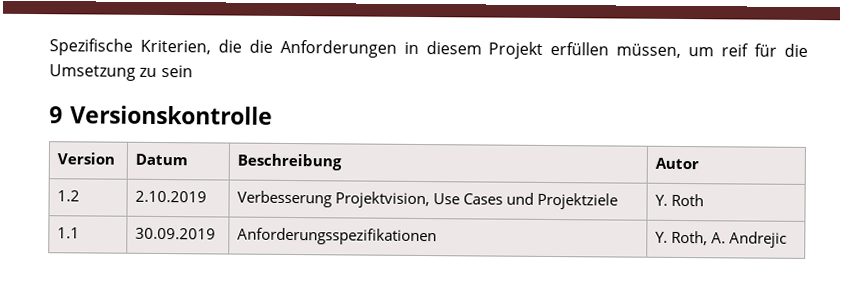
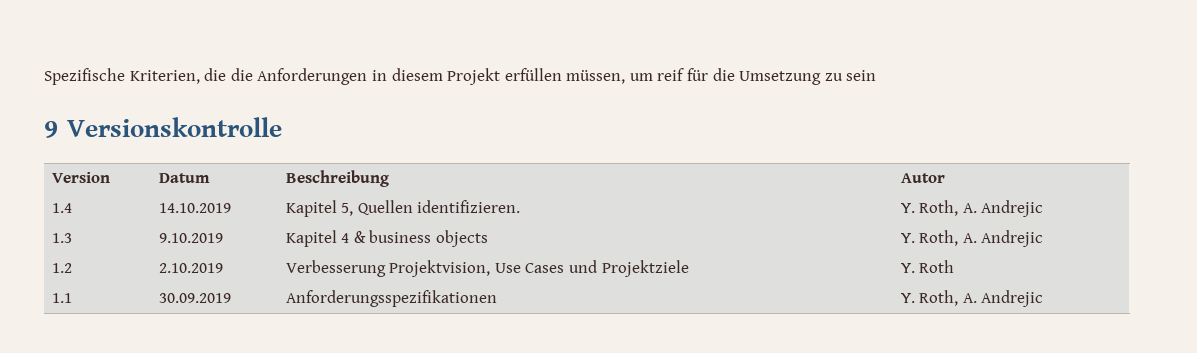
+ 1.4 | 14.10.2019 | Kapitel 5, Quellen identifizieren. | Y. Roth, A. Andrejic
+ 1.3 | 9.10.2019 | Kapitel 4 & business objects | Y. Roth, A. Andrejic

